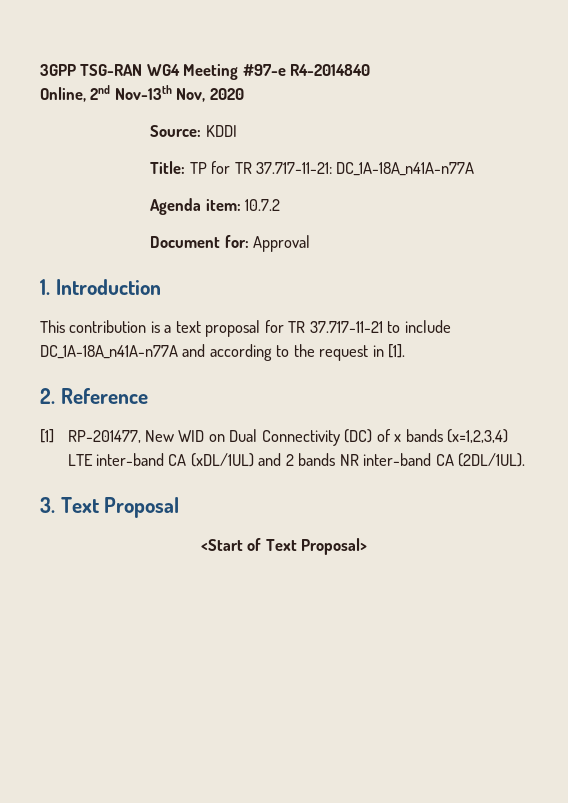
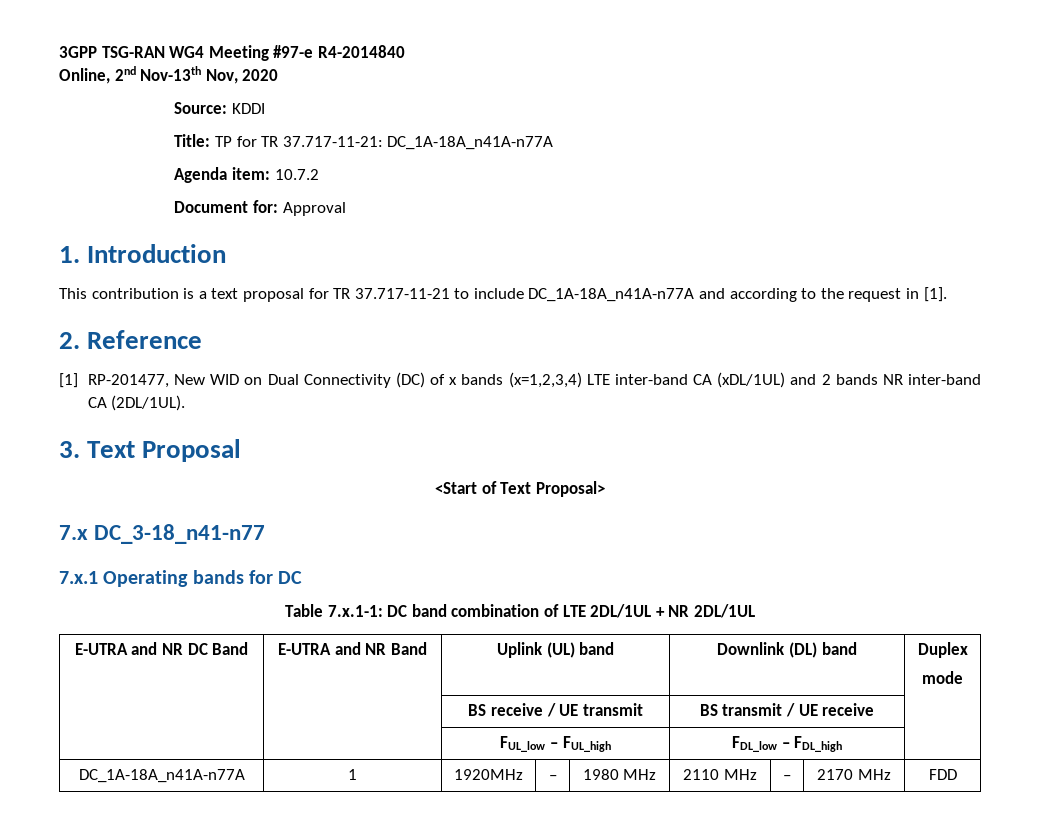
+ 7.x DC_3-18_n41-n77
+ 7.x.1 Operating bands for DC
+ Table 7.x.1-1: DC band combination of LTE 2DL/1UL + NR 2DL/1UL
+ E-UTRA and NR DC Band | E-UTRA and NR Band | Uplink (UL) band | Downlink (DL) band | Duplex
+ mode
+ | | BS receive / UE transmit | BS transmit / UE receive |
+ | | FUL_low – FUL_high | FDL_low – FDL_high |
+ DC_1A-18A_n41A-n77A | 1 | 1920MHz | – | 1980 MHz | 2110 MHz | – | 2170 MHz | FDD

